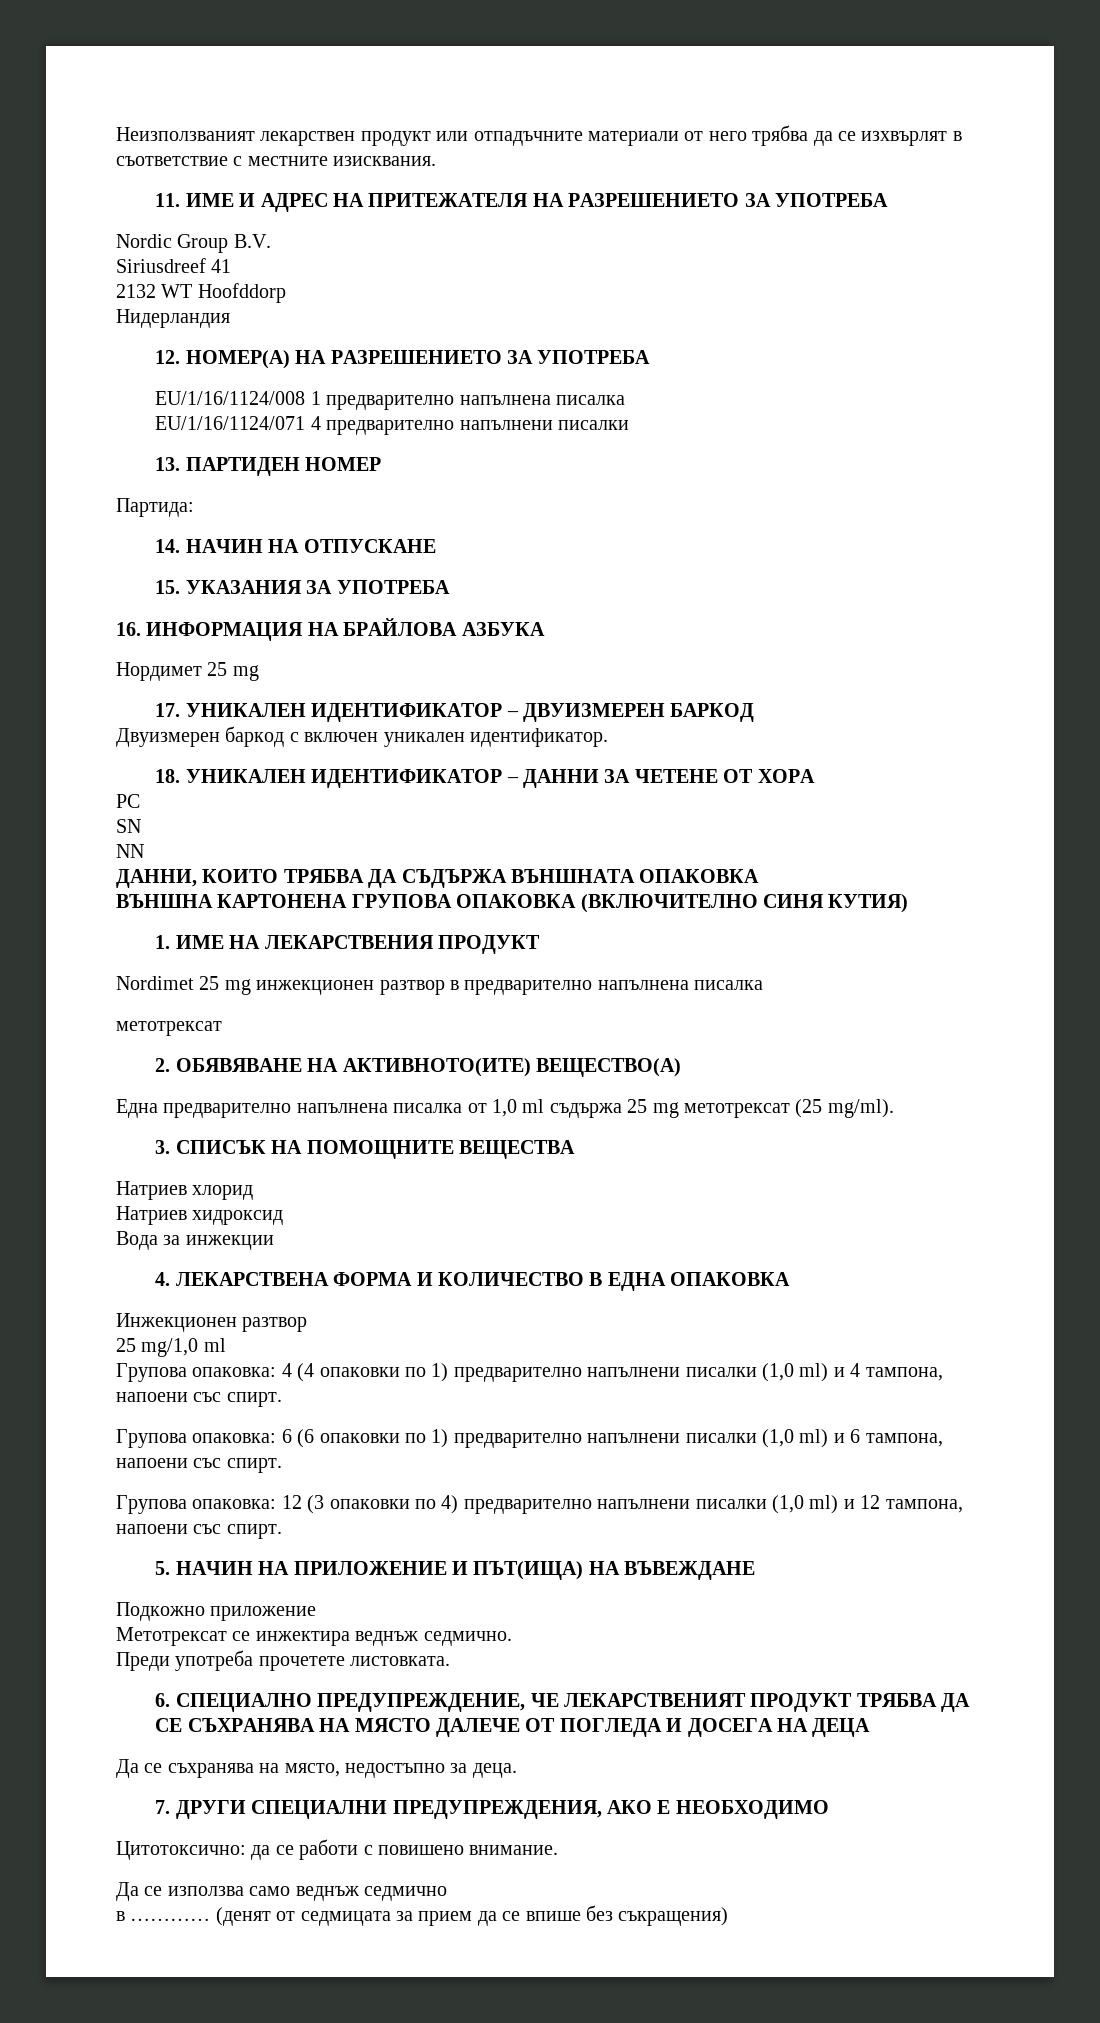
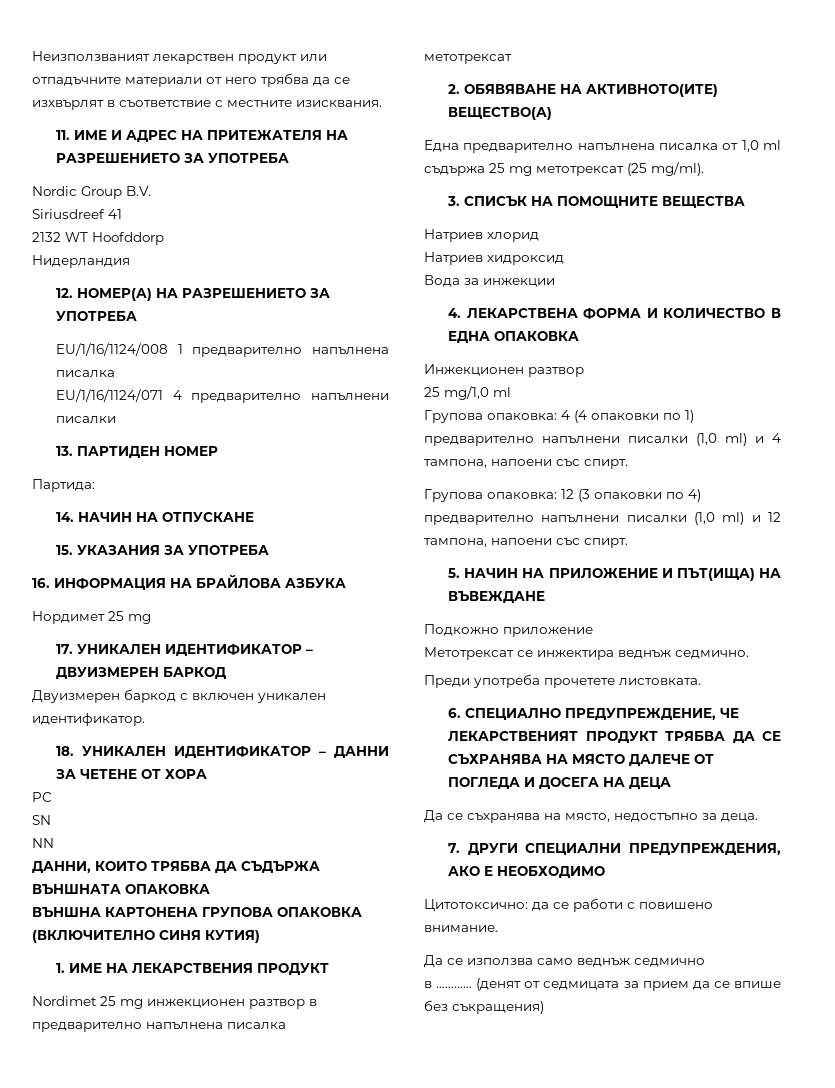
- Групова опаковка: 6 (6 опаковки по 1) предварително напълнени писалки (1,0 ml) и 6 тампона, напоени със спирт.

